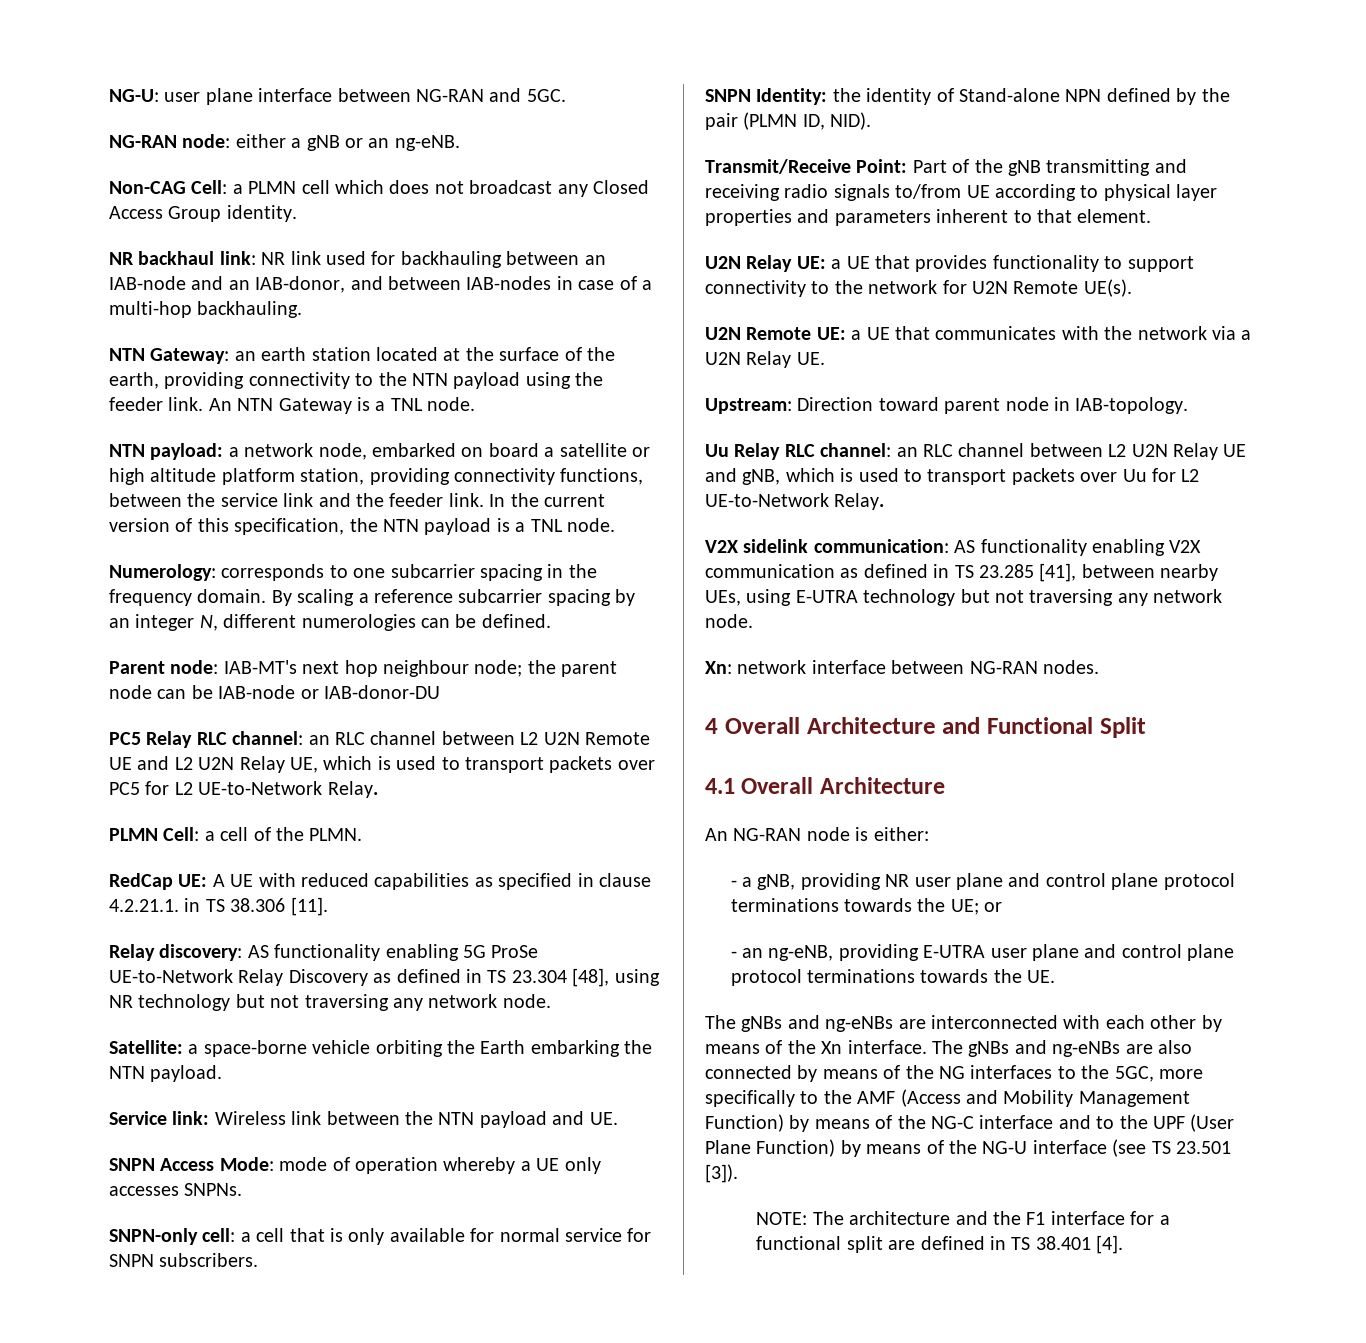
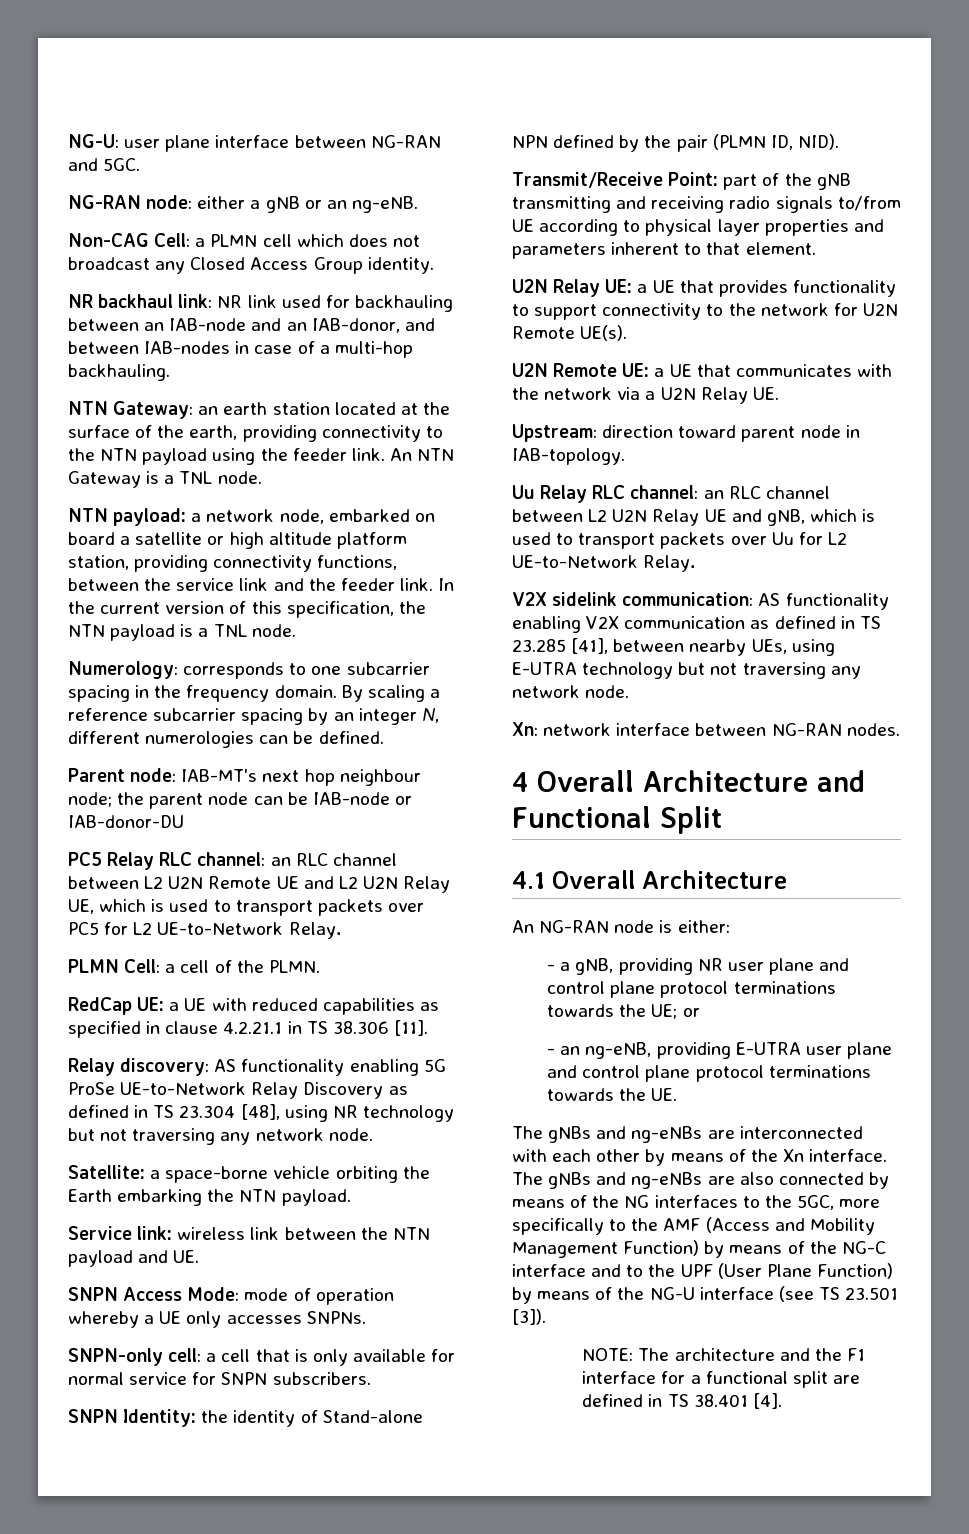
- RedCap UE: A UE with reduced capabilities as specified in clause 4.2.21.1. in TS 38.306 [11].
+ RedCap UE: a UE with reduced capabilities as specified in clause 4.2.21.1 in TS 38.306 [11].
- Service link: Wireless link between the NTN payload and UE.
+ Service link: wireless link between the NTN payload and UE.
- Transmit/Receive Point: Part of the gNB transmitting and receiving radio signals to/from UE according to physical layer properties and parameters inherent to that element.
+ Transmit/Receive Point: part of the gNB transmitting and receiving radio signals to/from UE according to physical layer properties and parameters inherent to that element.
- Upstream: Direction toward parent node in IAB-topology.
+ Upstream: direction toward parent node in IAB-topology.

